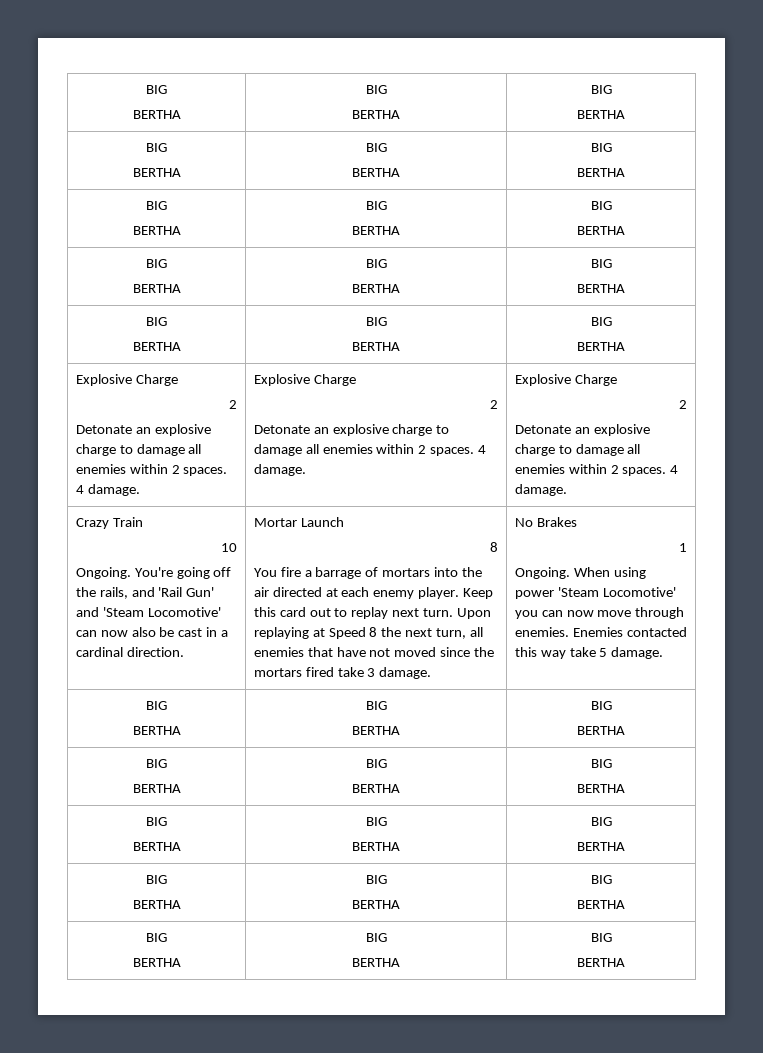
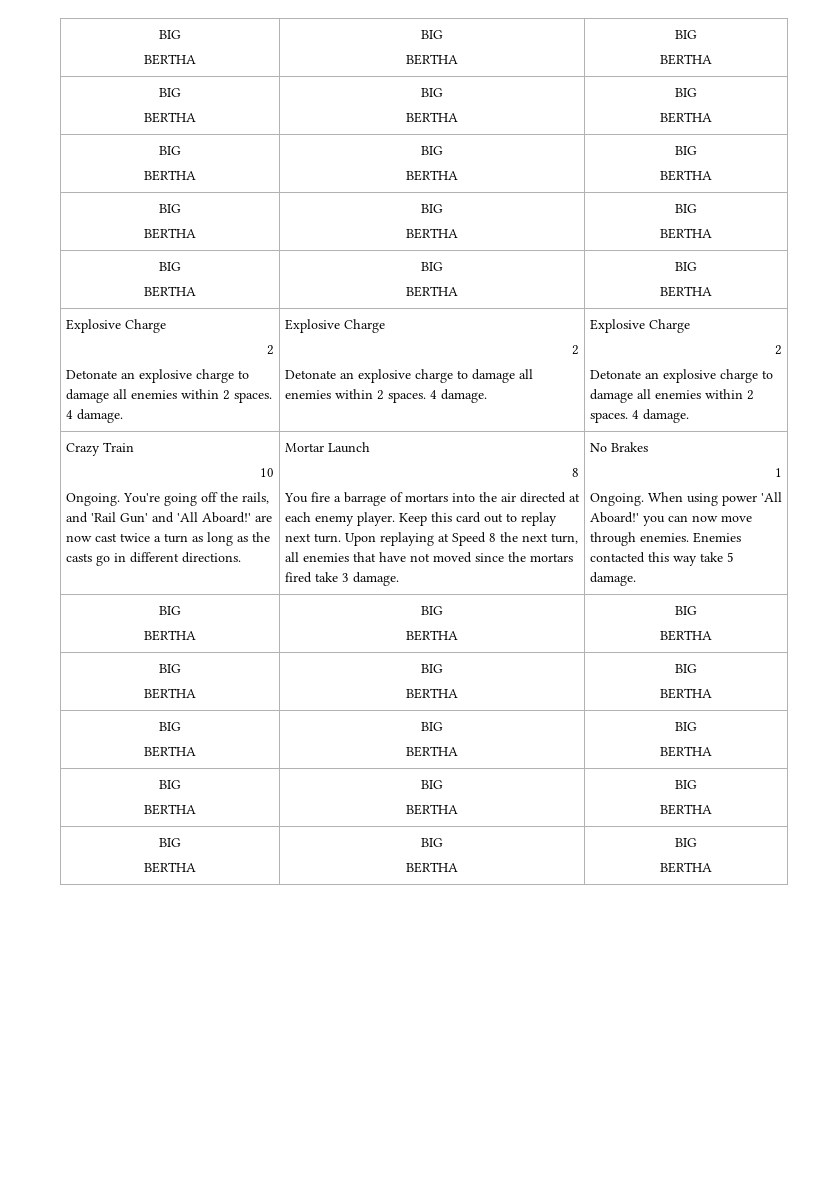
- You're going off the rails, and 'Rail Gun' and 'Steam Locomotive' can now also be cast in a cardinal direction.
+ You're going off the rails, and 'Rail Gun' and 'All Aboard!' are now cast twice a turn as long as the casts go in different directions.
- When using power 'Steam Locomotive' you can now move through enemies.
+ When using power 'All Aboard!' you can now move through enemies.

